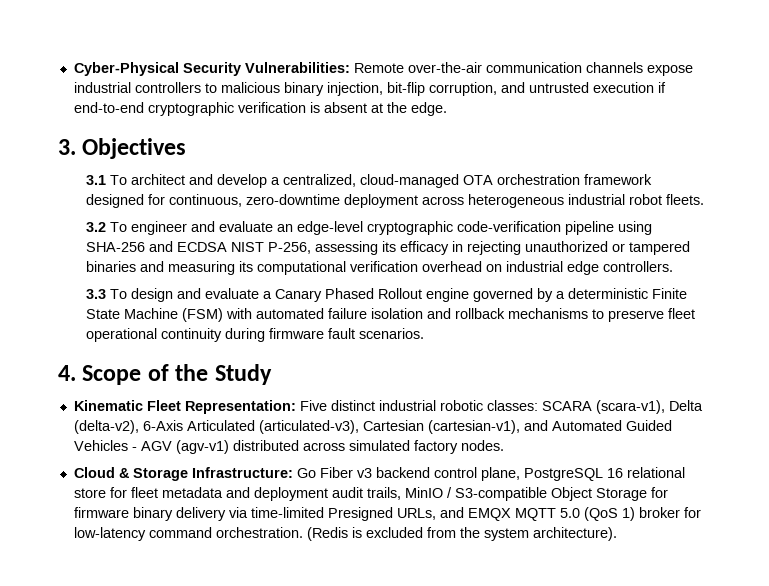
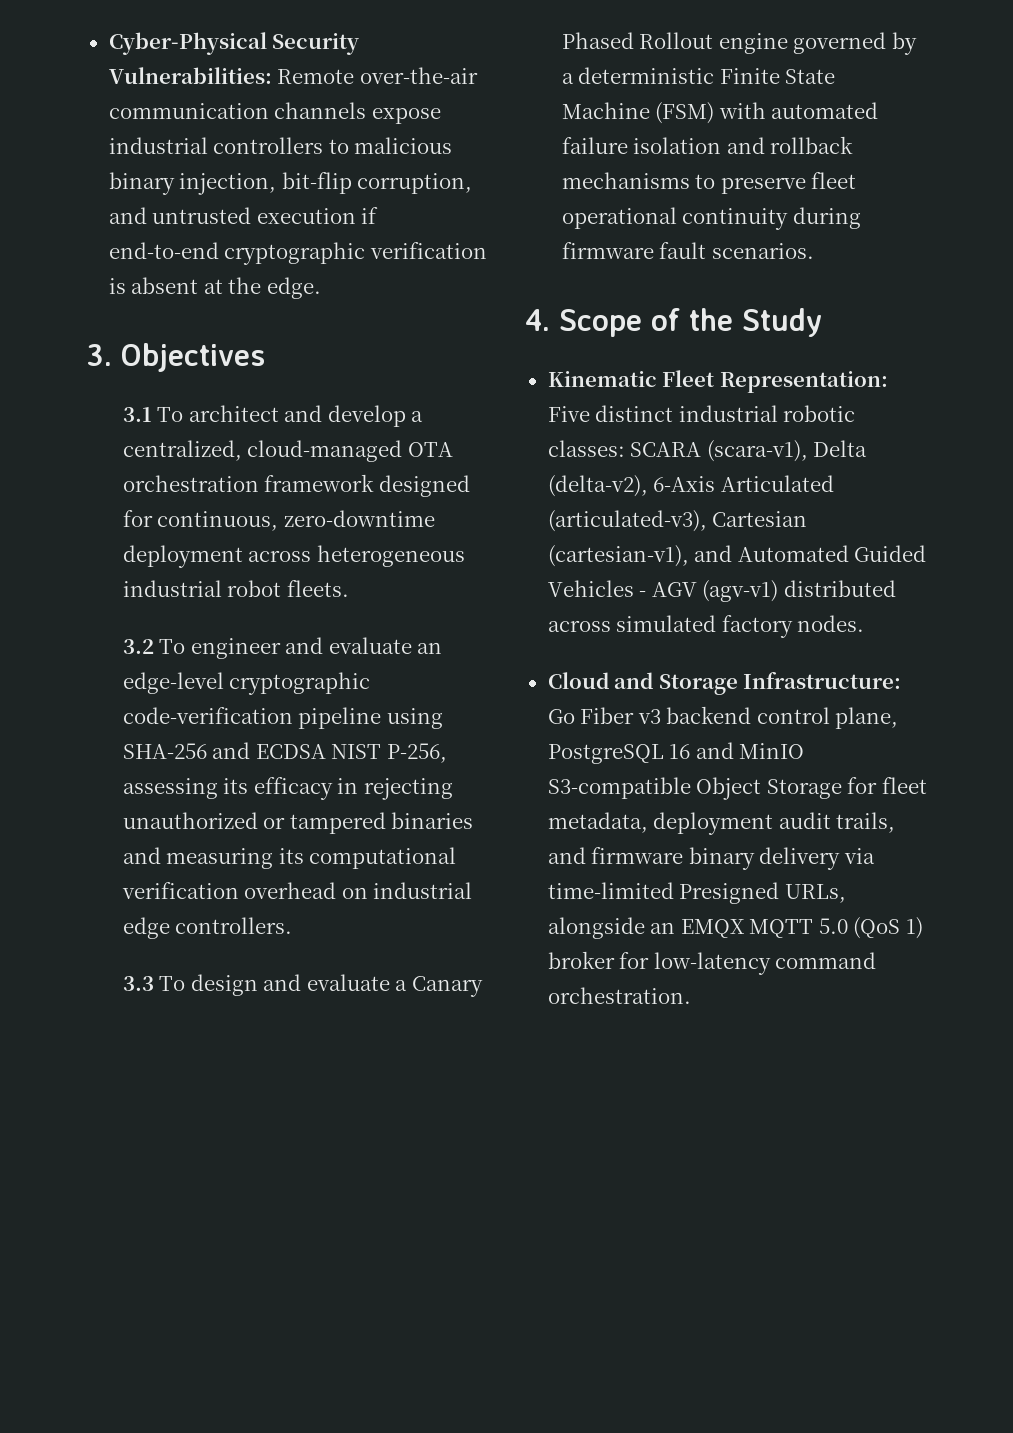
- Cloud & Storage Infrastructure: Go Fiber v3 backend control plane, PostgreSQL 16 relational store for fleet metadata and deployment audit trails, MinIO / S3-compatible Object Storage for firmware binary delivery via time-limited Presigned URLs, and EMQX MQTT 5.0 (QoS 1) broker for low-latency command orchestration. (Redis is excluded from the system architecture).
+ Cloud and Storage Infrastructure: Go Fiber v3 backend control plane, PostgreSQL 16 and MinIO S3-compatible Object Storage for fleet metadata, deployment audit trails, and firmware binary delivery via time-limited Presigned URLs, alongside an EMQX MQTT 5.0 (QoS 1) broker for low-latency command orchestration.

